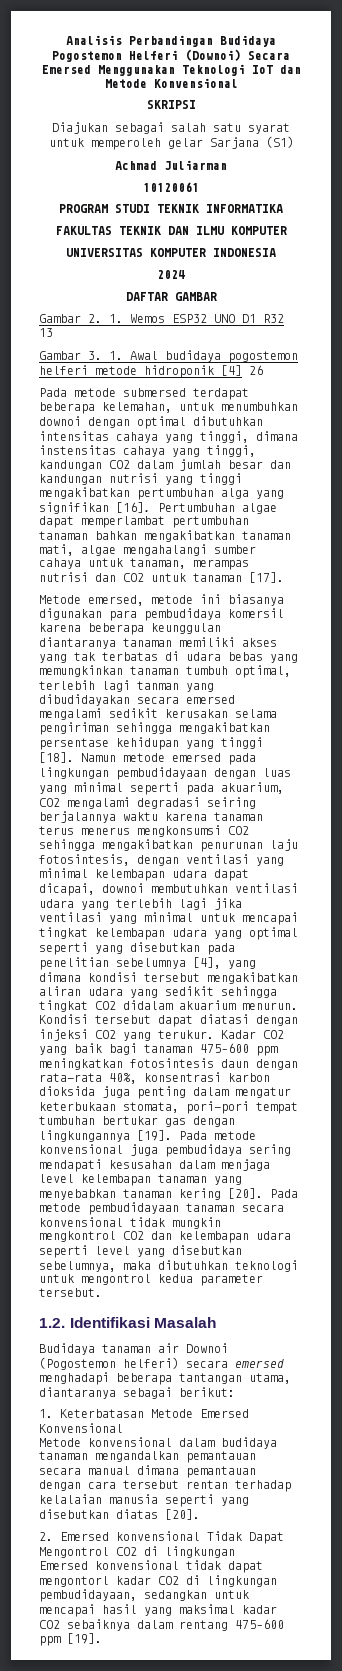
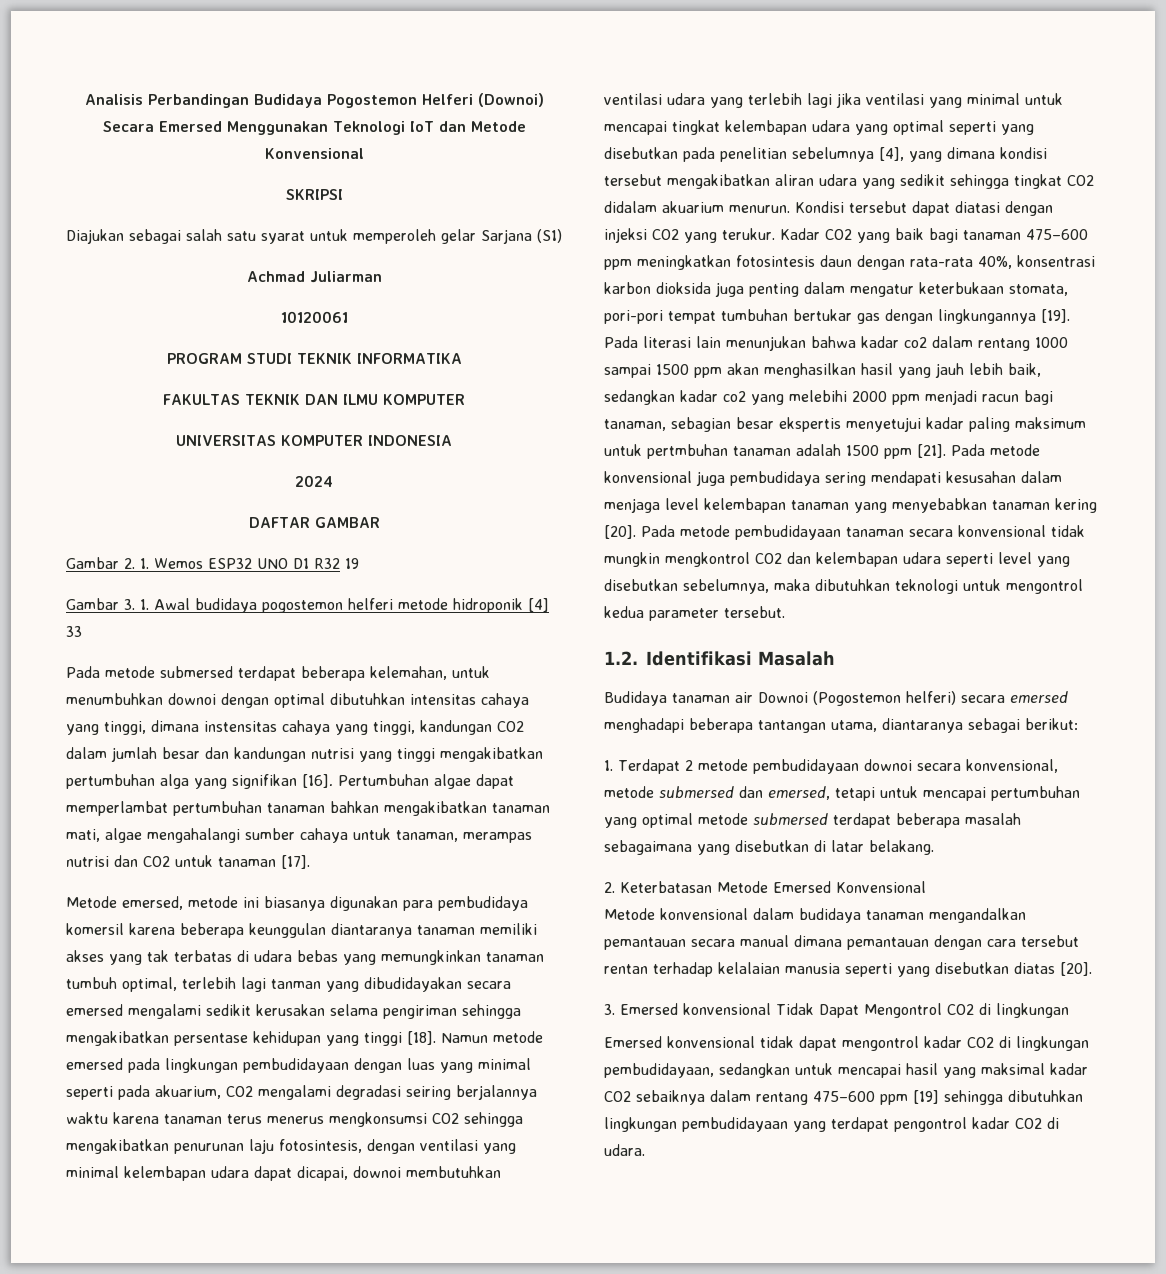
- Gambar 2. 1. Wemos ESP32 UNO D1 R32 13
+ Gambar 2. 1. Wemos ESP32 UNO D1 R32 19
- Gambar 3. 1. Awal budidaya pogostemon helferi metode hidroponik [4] 26
+ Gambar 3. 1. Awal budidaya pogostemon helferi metode hidroponik [4] 33
- Pada metode konvensional juga pembudidaya sering mendapati kesusahan dalam menjaga level kelembapan tanaman yang menyebabkan tanaman kering [20].
+ Pada literasi lain menunjukan bahwa kadar co2 dalam rentang 1000 sampai 1500 ppm akan menghasilkan hasil yang jauh lebih baik, sedangkan kadar co2 yang melebihi 2000 ppm menjadi racun bagi tanaman, sebagian besar ekspertis menyetujui kadar paling maksimum untuk pertmbuhan tanaman adalah 1500 ppm [21]. Pada metode konvensional juga pembudidaya sering mendapati kesusahan dalam menjaga level kelembapan tanaman yang menyebabkan tanaman kering [20].
- 1. Keterbatasan Metode Emersed Konvensional
+ 1. Terdapat 2 metode pembudidayaan downoi secara konvensional, metode submersed dan emersed, tetapi untuk mencapai pertumbuhan yang optimal metode submersed terdapat beberapa masalah sebagaimana yang disebutkan di latar belakang.
+ 2. Keterbatasan Metode Emersed Konvensional
- 2. Emersed konvensional Tidak Dapat Mengontrol CO2 di lingkungan
+ 3. Emersed konvensional Tidak Dapat Mengontrol CO2 di lingkungan
- Emersed konvensional tidak dapat mengontorl kadar CO2 di lingkungan pembudidayaan, sedangkan untuk mencapai hasil yang maksimal kadar CO2 sebaiknya dalam rentang 475–600 ppm [19].
+ Emersed konvensional tidak dapat mengontrol kadar CO2 di lingkungan pembudidayaan, sedangkan untuk mencapai hasil yang maksimal kadar CO2 sebaiknya dalam rentang 475–600 ppm [19] sehingga dibutuhkan lingkungan pembudidayaan yang terdapat pengontrol kadar CO2 di udara.

